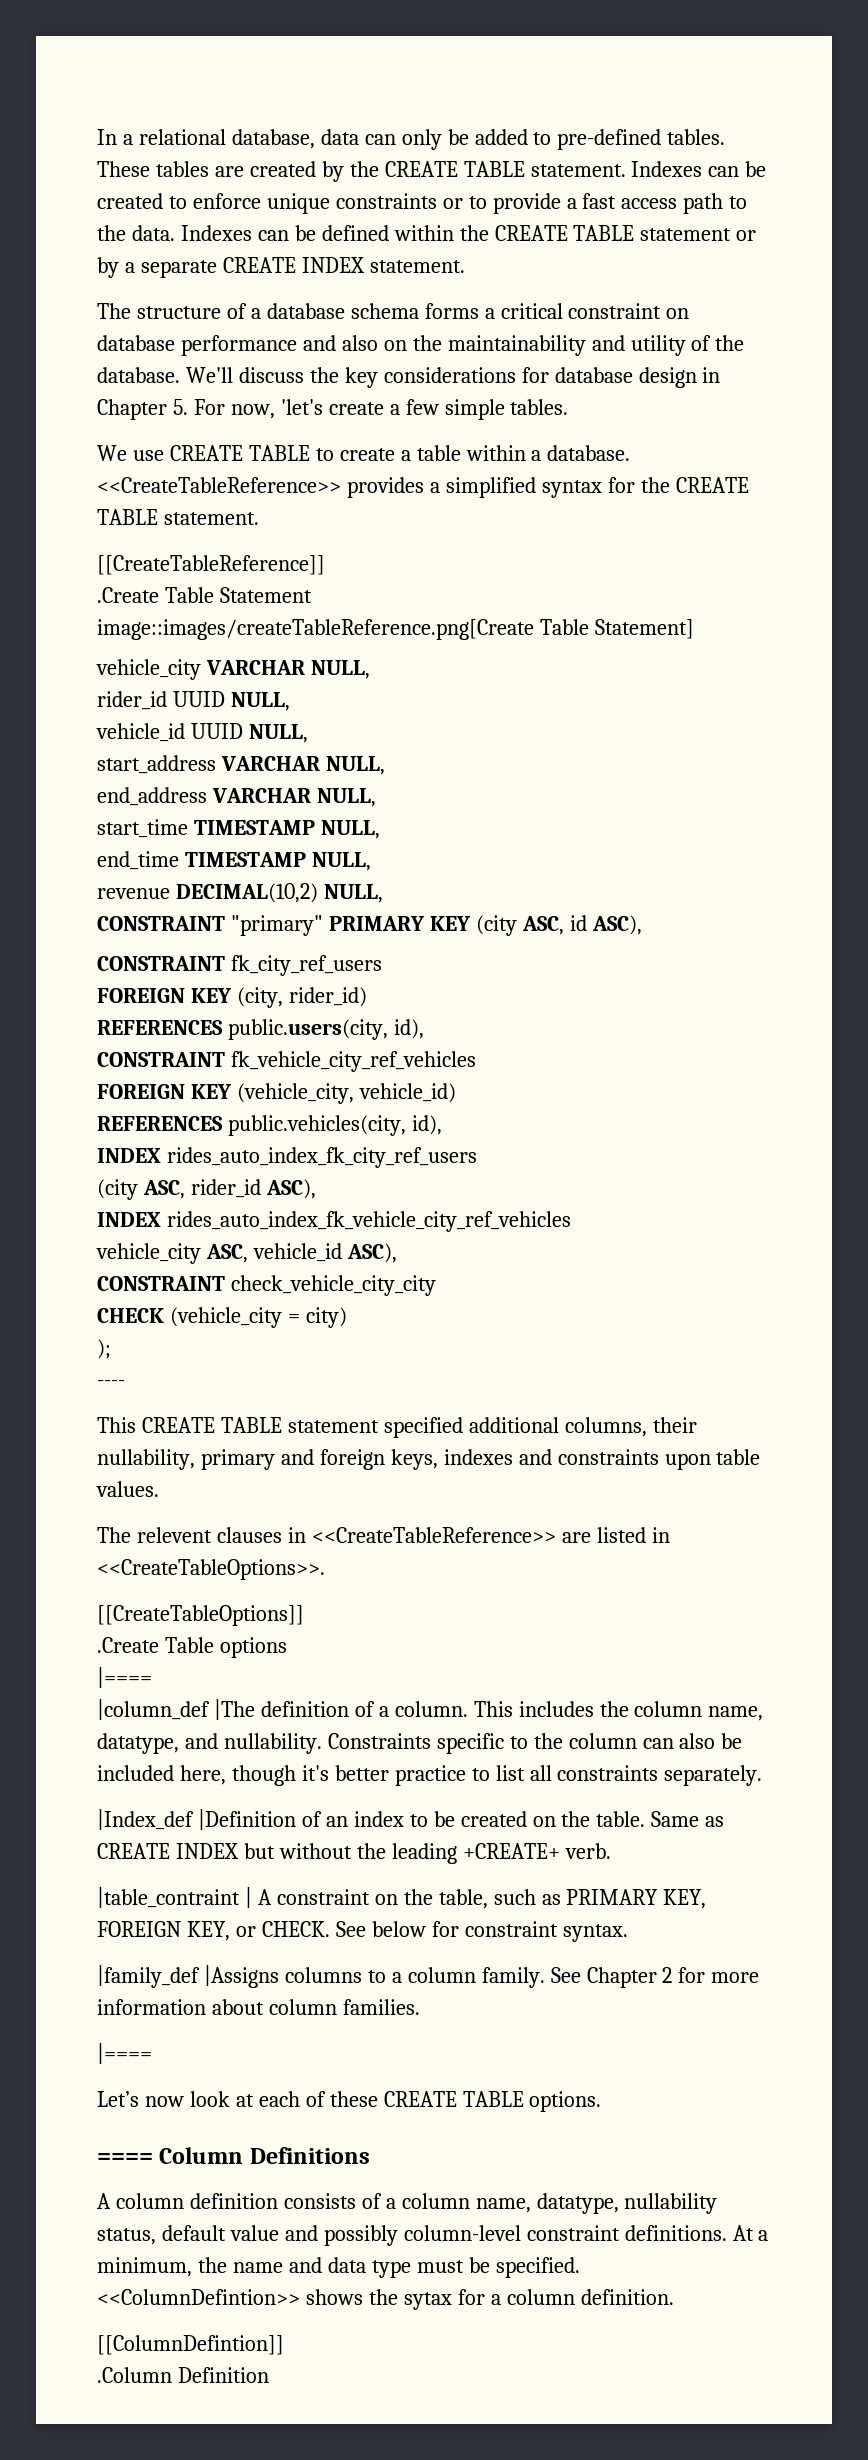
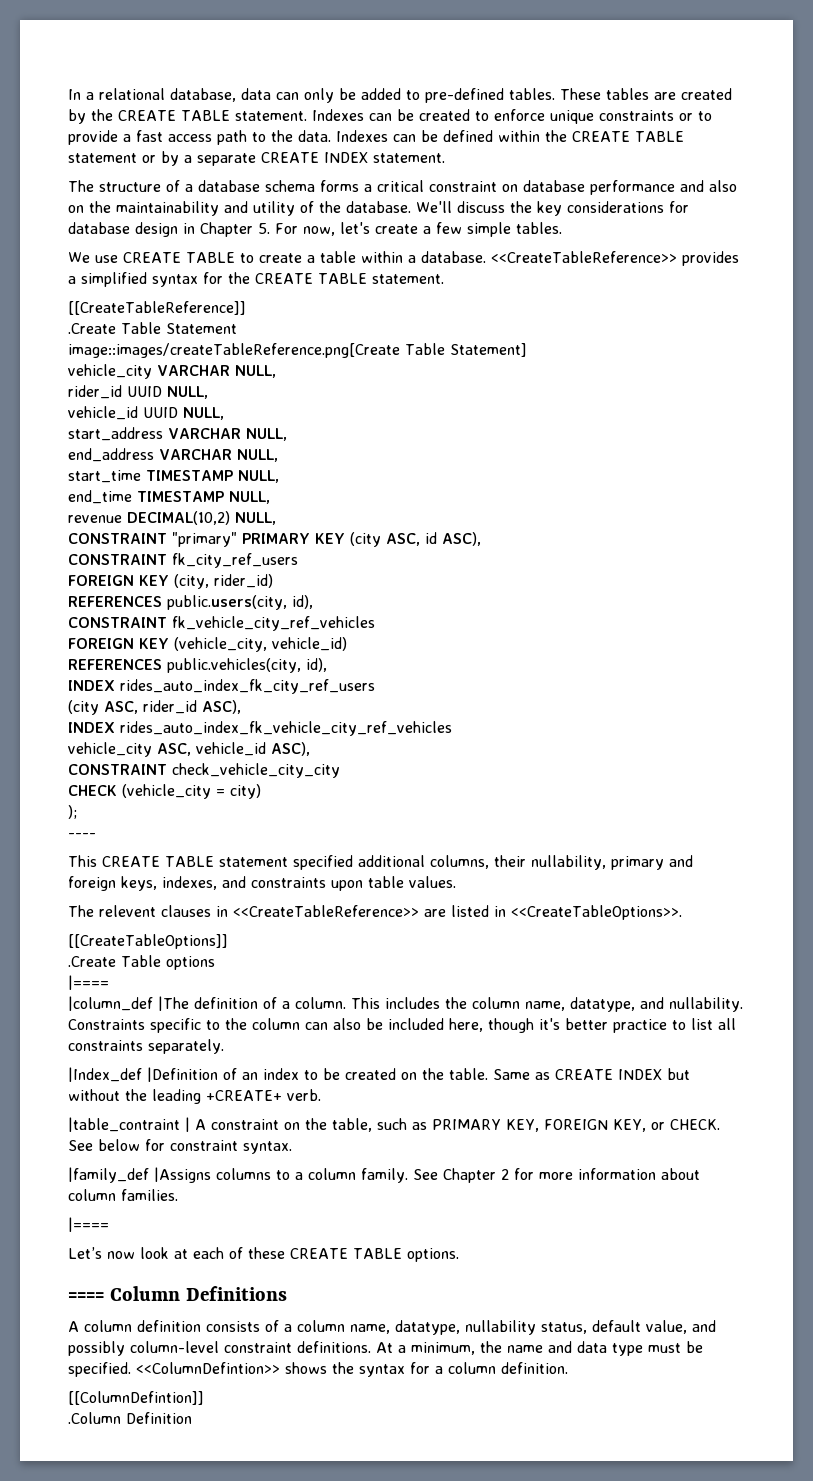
- We'll discuss the key considerations for database design in Chapter 5. For now, 'let's create a few simple tables.
+ We'll discuss the key considerations for database design in Chapter 5. For now, let's create a few simple tables.
- This CREATE TABLE statement specified additional columns, their nullability, primary and foreign keys, indexes and constraints upon table values.
+ This CREATE TABLE statement specified additional columns, their nullability, primary and foreign keys, indexes, and constraints upon table values.
- A column definition consists of a column name, datatype, nullability status, default value and possibly column-level constraint definitions.
+ A column definition consists of a column name, datatype, nullability status, default value, and possibly column-level constraint definitions.
- <<ColumnDefintion>> shows the sytax for a column definition.
+ <<ColumnDefintion>> shows the syntax for a column definition.

